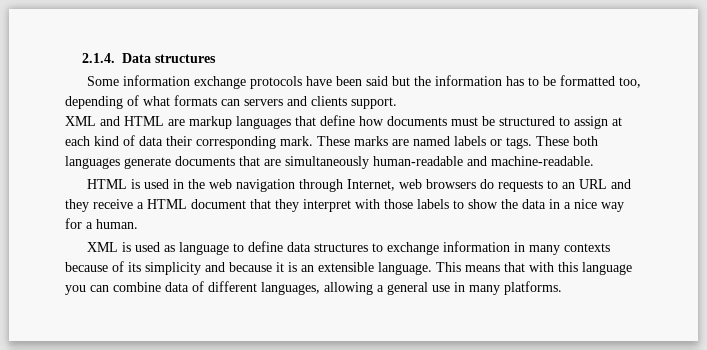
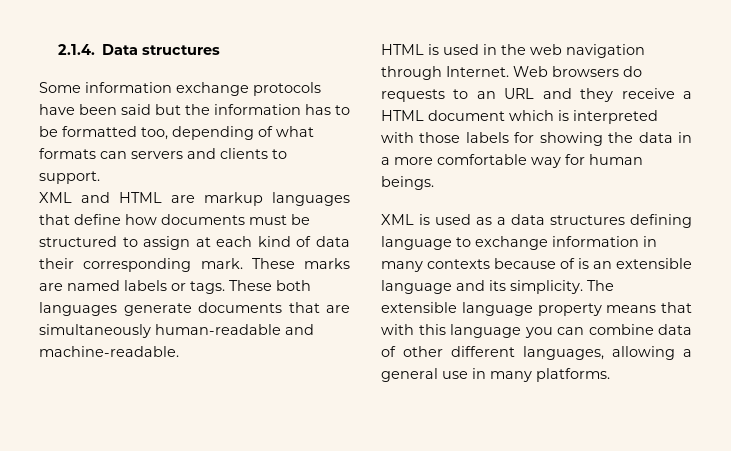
- Some information exchange protocols have been said but the information has to be formatted too, depending of what formats can servers and clients support.
+ Some information exchange protocols have been said but the information has to be formatted too, depending of what formats can servers and clients to support.
- HTML is used in the web navigation through Internet, web browsers do requests to an URL and they receive a HTML document that they interpret with those labels to show the data in a nice way for a human.
+ HTML is used in the web navigation through Internet. Web browsers do requests to an URL and they receive a HTML document which is interpreted with those labels for showing the data in a more comfortable way for human beings.
- XML is used as language to define data structures to exchange information in many contexts because of its simplicity and because it is an extensible language. This means that with this language you can combine data of different languages, allowing a general use in many platforms.
+ XML is used as a data structures defining language to exchange information in many contexts because of is an extensible language and its simplicity. The extensible language property means that with this language you can combine data of other different languages, allowing a general use in many platforms.

